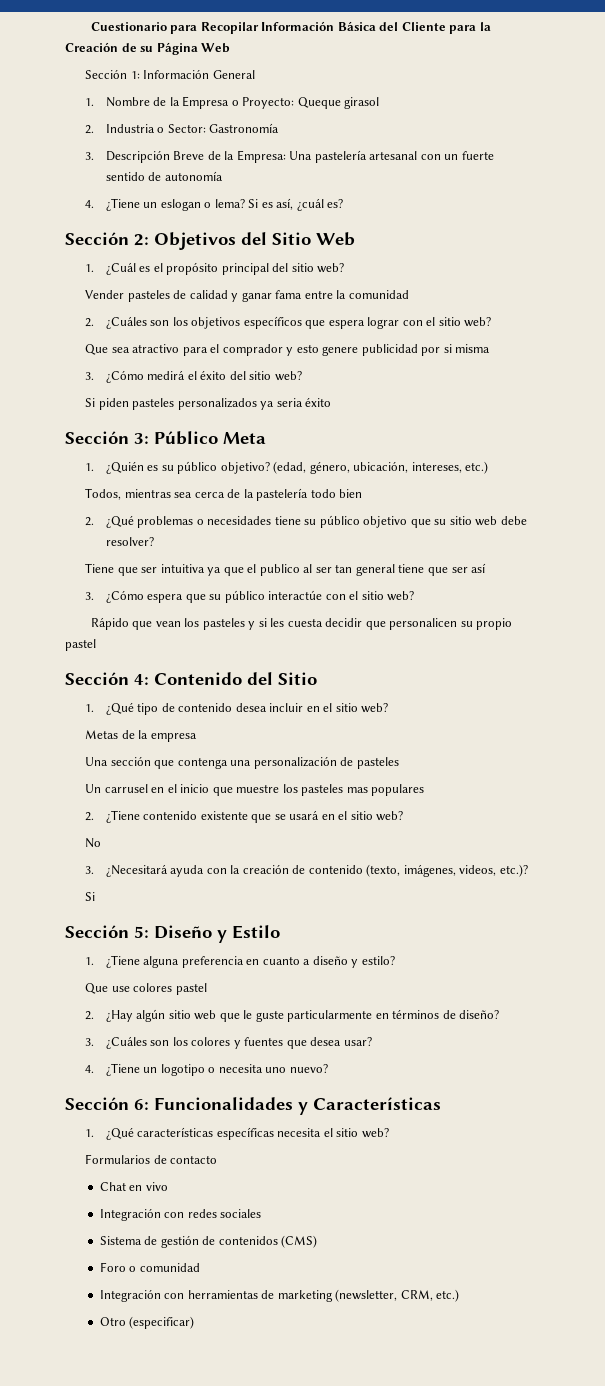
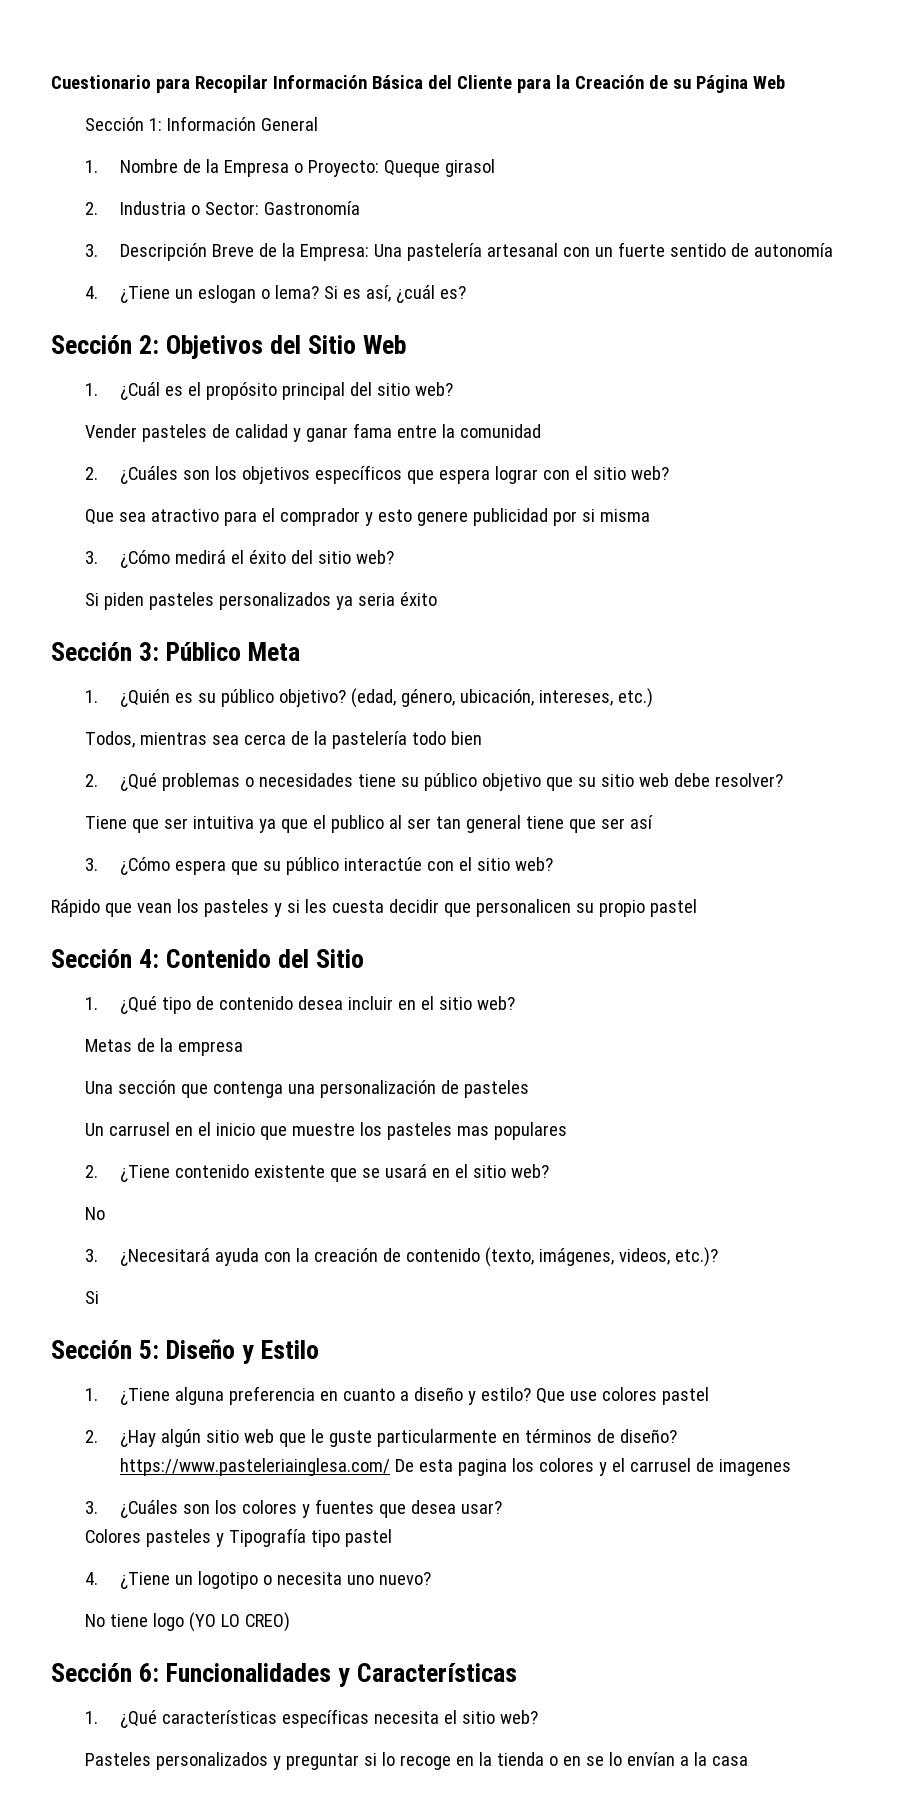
- 1. ¿Tiene alguna preferencia en cuanto a diseño y estilo?
- Que use colores pastel
+ 1. ¿Tiene alguna preferencia en cuanto a diseño y estilo? Que use colores pastel
- 2. ¿Hay algún sitio web que le guste particularmente en términos de diseño?
+ 2. ¿Hay algún sitio web que le guste particularmente en términos de diseño? https://www.pasteleriainglesa.com/ De esta pagina los colores y el carrusel de imagenes
+ Colores pasteles y Tipografía tipo pastel
+ No tiene logo (YO LO CREO)
- Formularios de contacto
- Chat en vivo
- Integración con redes sociales
- Sistema de gestión de contenidos (CMS)
- Foro o comunidad
- Integración con herramientas de marketing (newsletter, CRM, etc.)
- Otro (especificar)
+ Pasteles personalizados y preguntar si lo recoge en la tienda o en se lo envían a la casa

